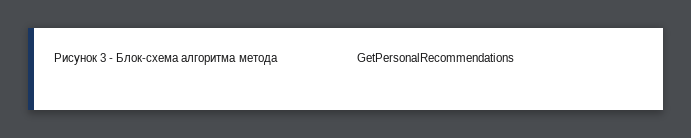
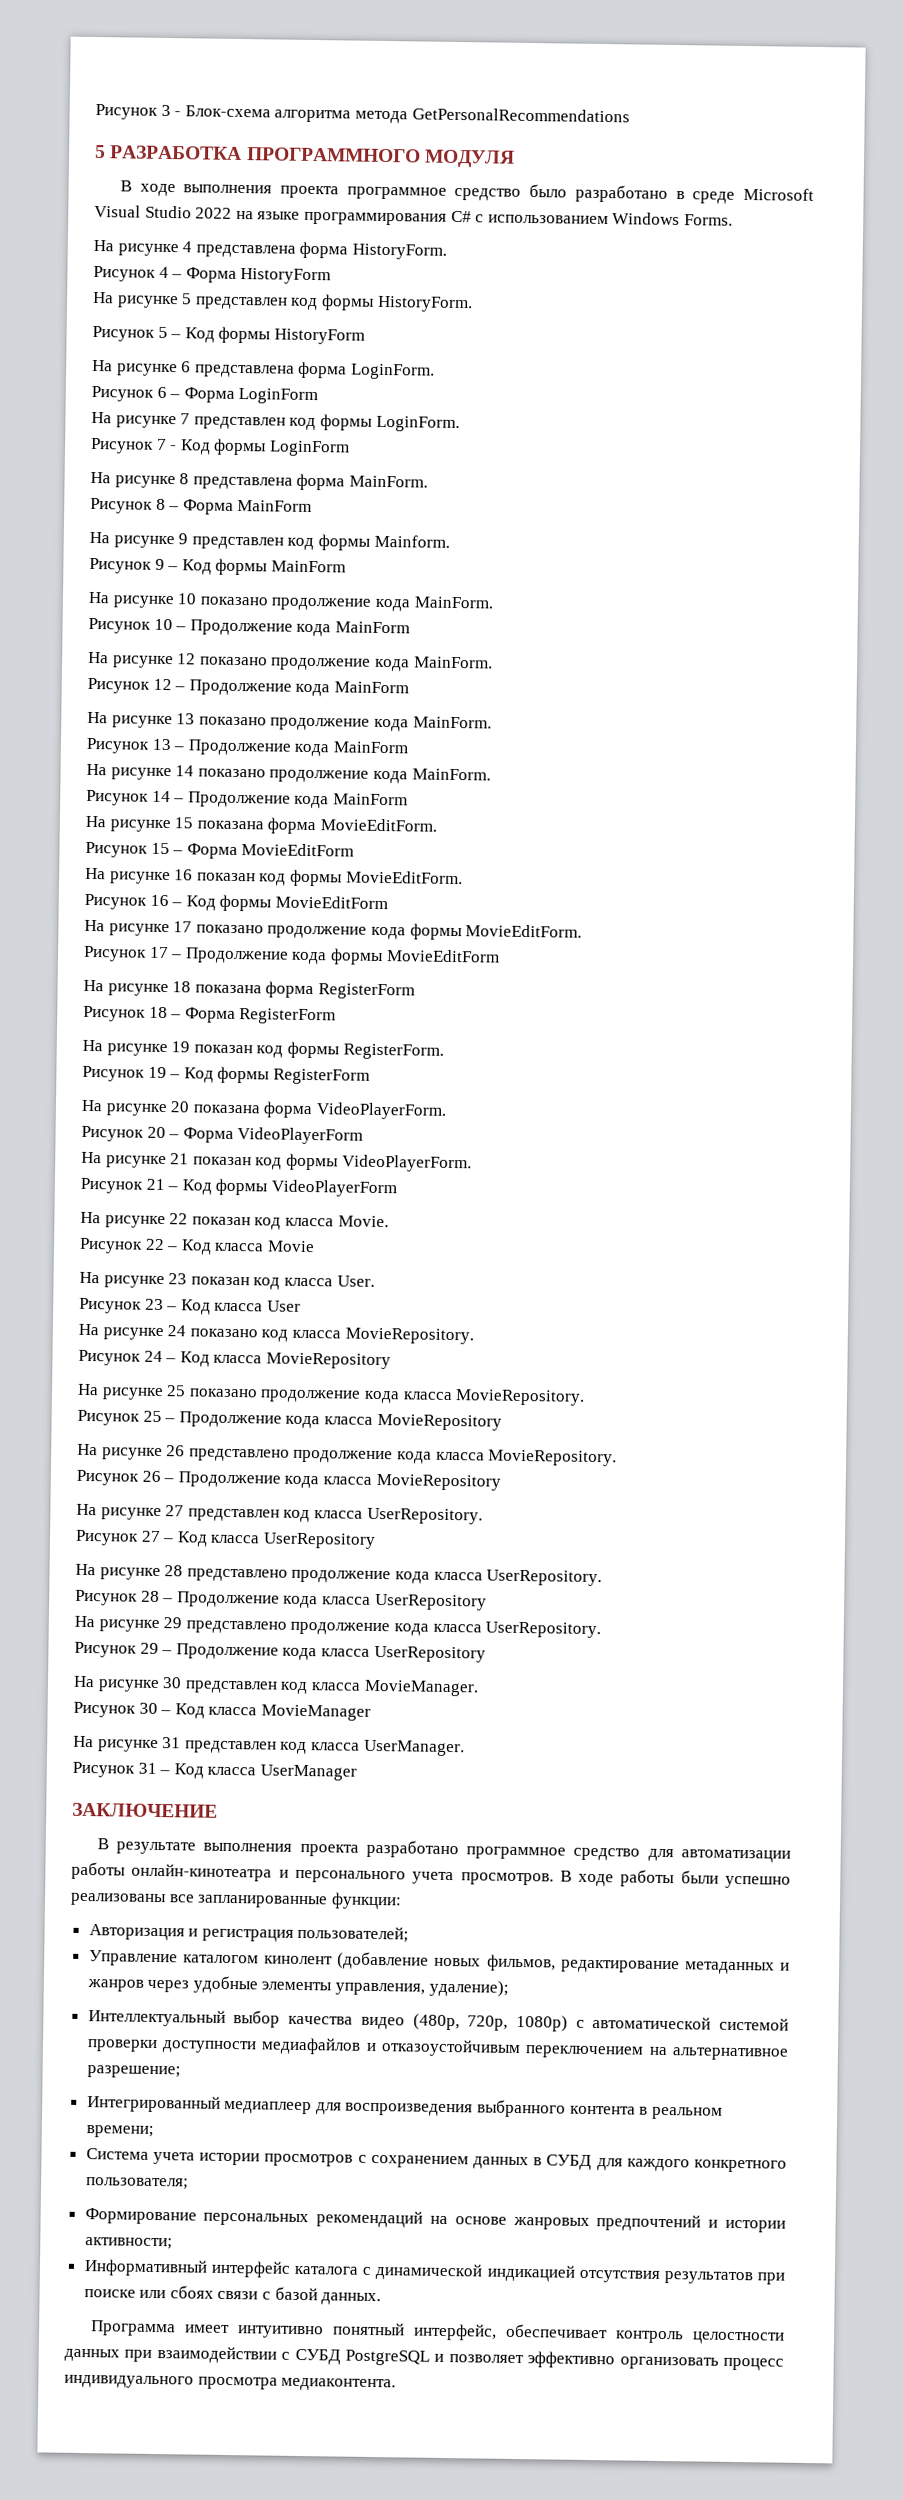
+ 5 РАЗРАБОТКА ПРОГРАММНОГО МОДУЛЯ
+ В ходе выполнения проекта программное средство было разработано в среде Microsoft Visual Studio 2022 на языке программирования C# с использованием Windows Forms.
+ На рисунке 4 представлена форма HistoryForm.
+ Рисунок 4 – Форма HistoryForm
+ На рисунке 5 представлен код формы HistoryForm.
+ Рисунок 5 – Код формы HistoryForm
+ На рисунке 6 представлена форма LoginForm.
+ Рисунок 6 – Форма LoginForm
+ На рисунке 7 представлен код формы LoginForm.
+ Рисунок 7 - Код формы LoginForm
+ На рисунке 8 представлена форма MainForm.
+ Рисунок 8 – Форма MainForm
+ На рисунке 9 представлен код формы Mainform.
+ Рисунок 9 – Код формы MainForm
+ На рисунке 10 показано продолжение кода MainForm.
+ Рисунок 10 – Продолжение кода MainForm
+ На рисунке 12 показано продолжение кода MainForm.
+ Рисунок 12 – Продолжение кода MainForm
+ На рисунке 13 показано продолжение кода MainForm.
+ Рисунок 13 – Продолжение кода MainForm
+ На рисунке 14 показано продолжение кода MainForm.
+ Рисунок 14 – Продолжение кода MainForm
+ На рисунке 15 показана форма MovieEditForm.
+ Рисунок 15 – Форма MovieEditForm
+ На рисунке 16 показан код формы MovieEditForm.
+ Рисунок 16 – Код формы MovieEditForm
+ На рисунке 17 показано продолжение кода формы MovieEditForm.
+ Рисунок 17 – Продолжение кода формы MovieEditForm
+ На рисунке 18 показана форма RegisterForm
+ Рисунок 18 – Форма RegisterForm
+ На рисунке 19 показан код формы RegisterForm.
+ Рисунок 19 – Код формы RegisterForm
+ На рисунке 20 показана форма VideoPlayerForm.
+ Рисунок 20 – Форма VideoPlayerForm
+ На рисунке 21 показан код формы VideoPlayerForm.
+ Рисунок 21 – Код формы VideoPlayerForm
+ На рисунке 22 показан код класса Movie.
+ Рисунок 22 – Код класса Movie
+ На рисунке 23 показан код класса User.
+ Рисунок 23 – Код класса User
+ На рисунке 24 показано код класса MovieRepository.
+ Рисунок 24 – Код класса MovieRepository
+ На рисунке 25 показано продолжение кода класса MovieRepository.
+ Рисунок 25 – Продолжение кода класса MovieRepository
+ На рисунке 26 представлено продолжение кода класса MovieRepository.
+ Рисунок 26 – Продолжение кода класса MovieRepository
+ На рисунке 27 представлен код класса UserRepository.
+ Рисунок 27 – Код класса UserRepository
+ На рисунке 28 представлено продолжение кода класса UserRepository.
+ Рисунок 28 – Продолжение кода класса UserRepository
+ На рисунке 29 представлено продолжение кода класса UserRepository.
+ Рисунок 29 – Продолжение кода класса UserRepository
+ На рисунке 30 представлен код класса MovieManager.
+ Рисунок 30 – Код класса MovieManager
+ На рисунке 31 представлен код класса UserManager.
+ Рисунок 31 – Код класса UserManager
+ ЗАКЛЮЧЕНИЕ
+ В результате выполнения проекта разработано программное средство для автоматизации работы онлайн-кинотеатра и персонального учета просмотров. В ходе работы были успешно реализованы все запланированные функции:
+ Авторизация и регистрация пользователей;
+ Управление каталогом кинолент (добавление новых фильмов, редактирование метаданных и жанров через удобные элементы управления, удаление);
+ Интеллектуальный выбор качества видео (480p, 720p, 1080p) с автоматической системой проверки доступности медиафайлов и отказоустойчивым переключением на альтернативное разрешение;
+ Интегрированный медиаплеер для воспроизведения выбранного контента в реальном времени;
+ Система учета истории просмотров с сохранением данных в СУБД для каждого конкретного пользователя;
+ Формирование персональных рекомендаций на основе жанровых предпочтений и истории активности;
+ Информативный интерфейс каталога с динамической индикацией отсутствия результатов при поиске или сбоях связи с базой данных.
+ Программа имеет интуитивно понятный интерфейс, обеспечивает контроль целостности данных при взаимодействии с СУБД PostgreSQL и позволяет эффективно организовать процесс индивидуального просмотра медиаконтента.

